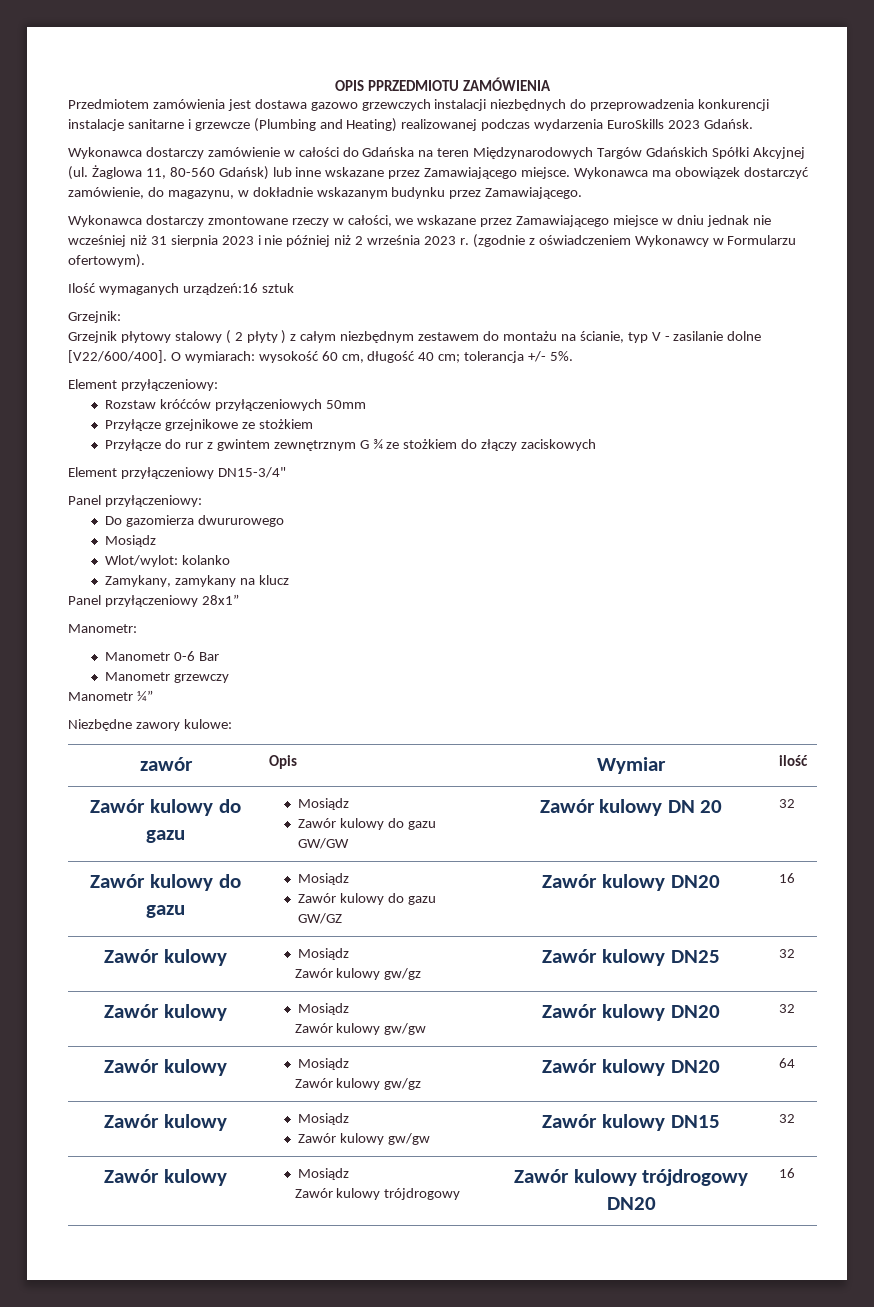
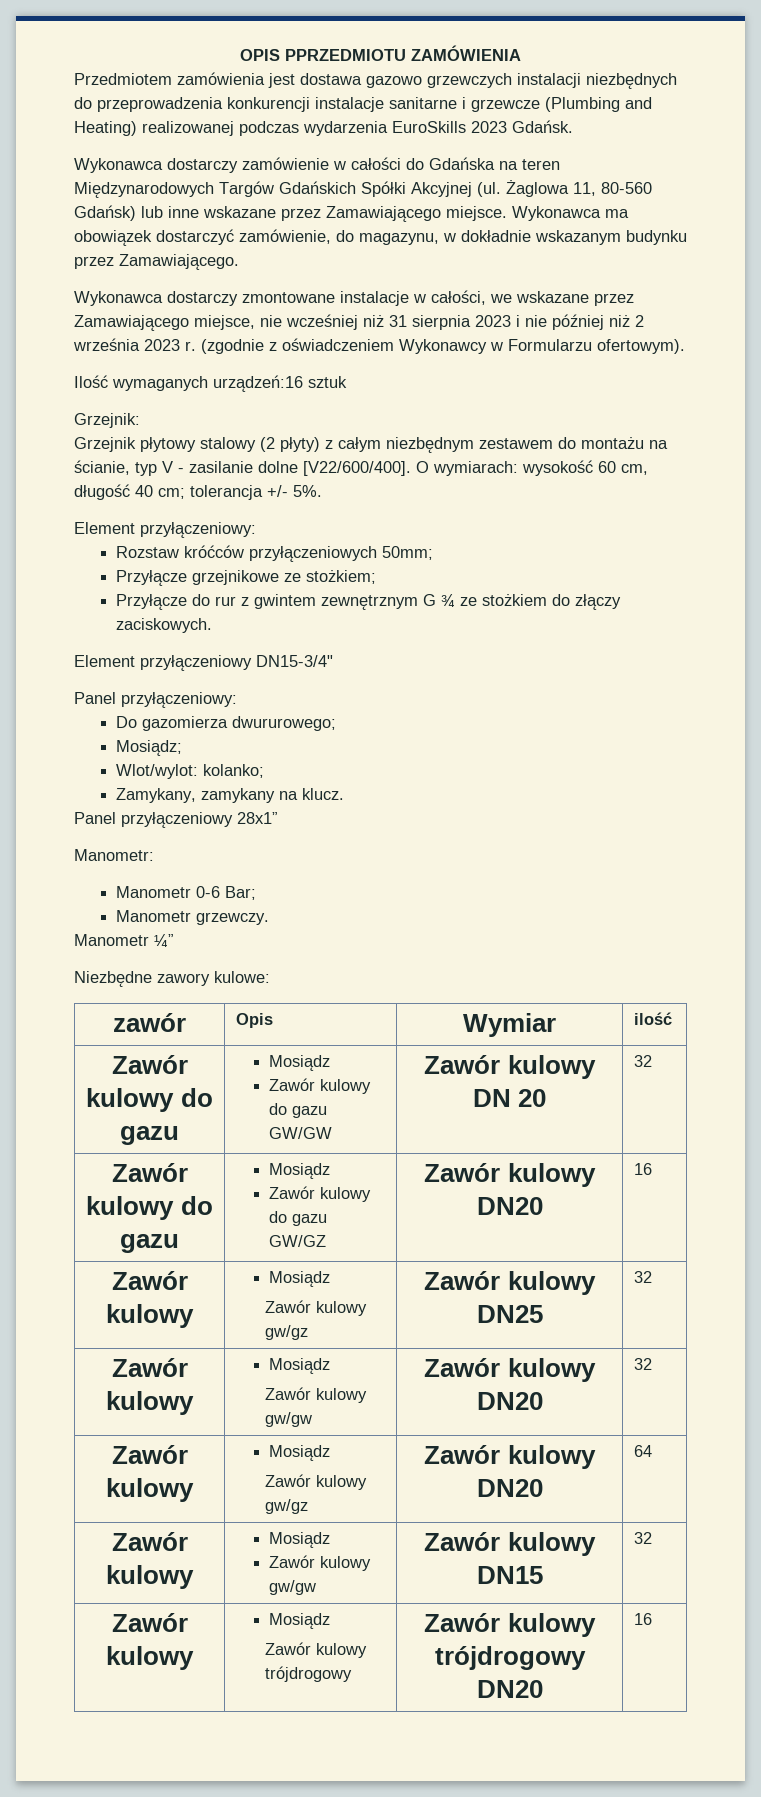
- Wykonawca dostarczy zmontowane rzeczy w całości, we wskazane przez Zamawiającego miejsce w dniu jednak nie wcześniej niż 31 sierpnia 2023 i nie później niż 2 września 2023 r.
+ Wykonawca dostarczy zmontowane instalacje w całości, we wskazane przez Zamawiającego miejsce, nie wcześniej niż 31 sierpnia 2023 i nie później niż 2 września 2023 r.
- Grzejnik płytowy stalowy ( 2 płyty ) z całym niezbędnym zestawem do montażu na ścianie, typ V - zasilanie dolne [V22/600/400].
+ Grzejnik płytowy stalowy (2 płyty) z całym niezbędnym zestawem do montażu na ścianie, typ V - zasilanie dolne [V22/600/400].
- Rozstaw króćców przyłączeniowych 50mm
+ Rozstaw króćców przyłączeniowych 50mm;
- Przyłącze grzejnikowe ze stożkiem
+ Przyłącze grzejnikowe ze stożkiem;
- Przyłącze do rur z gwintem zewnętrznym G ¾ ze stożkiem do złączy zaciskowych
+ Przyłącze do rur z gwintem zewnętrznym G ¾ ze stożkiem do złączy zaciskowych.
- Do gazomierza dwururowego
- Mosiądz
+ Do gazomierza dwururowego;
+ Mosiądz;
- Wlot/wylot: kolanko
+ Wlot/wylot: kolanko;
- Zamykany, zamykany na klucz
+ Zamykany, zamykany na klucz.
- Manometr 0-6 Bar
- Manometr grzewczy
+ Manometr 0-6 Bar;
+ Manometr grzewczy.

